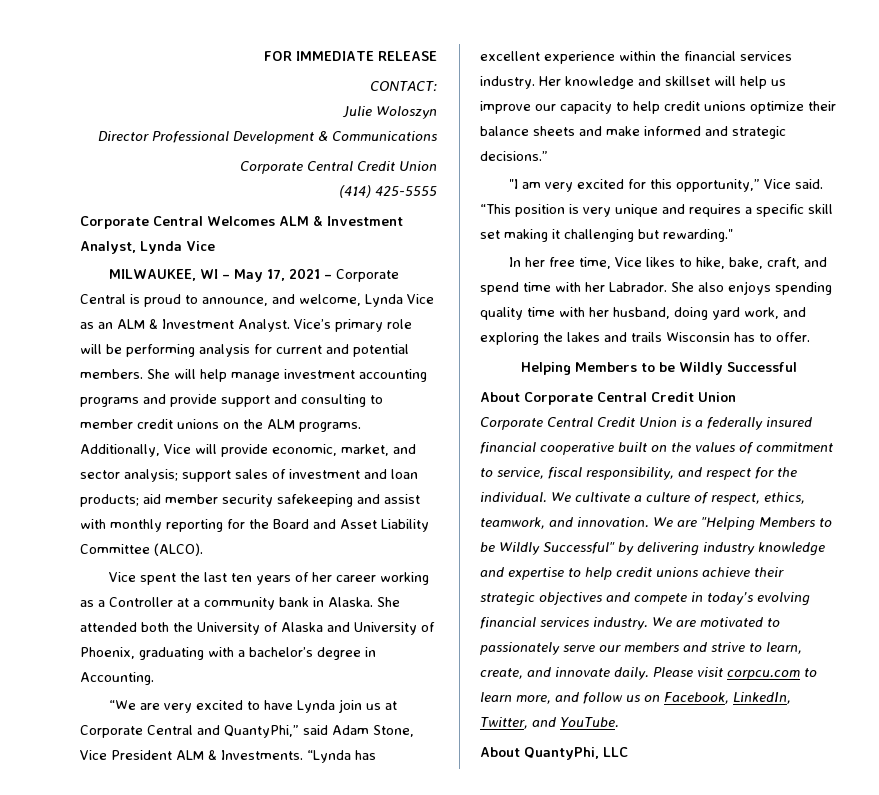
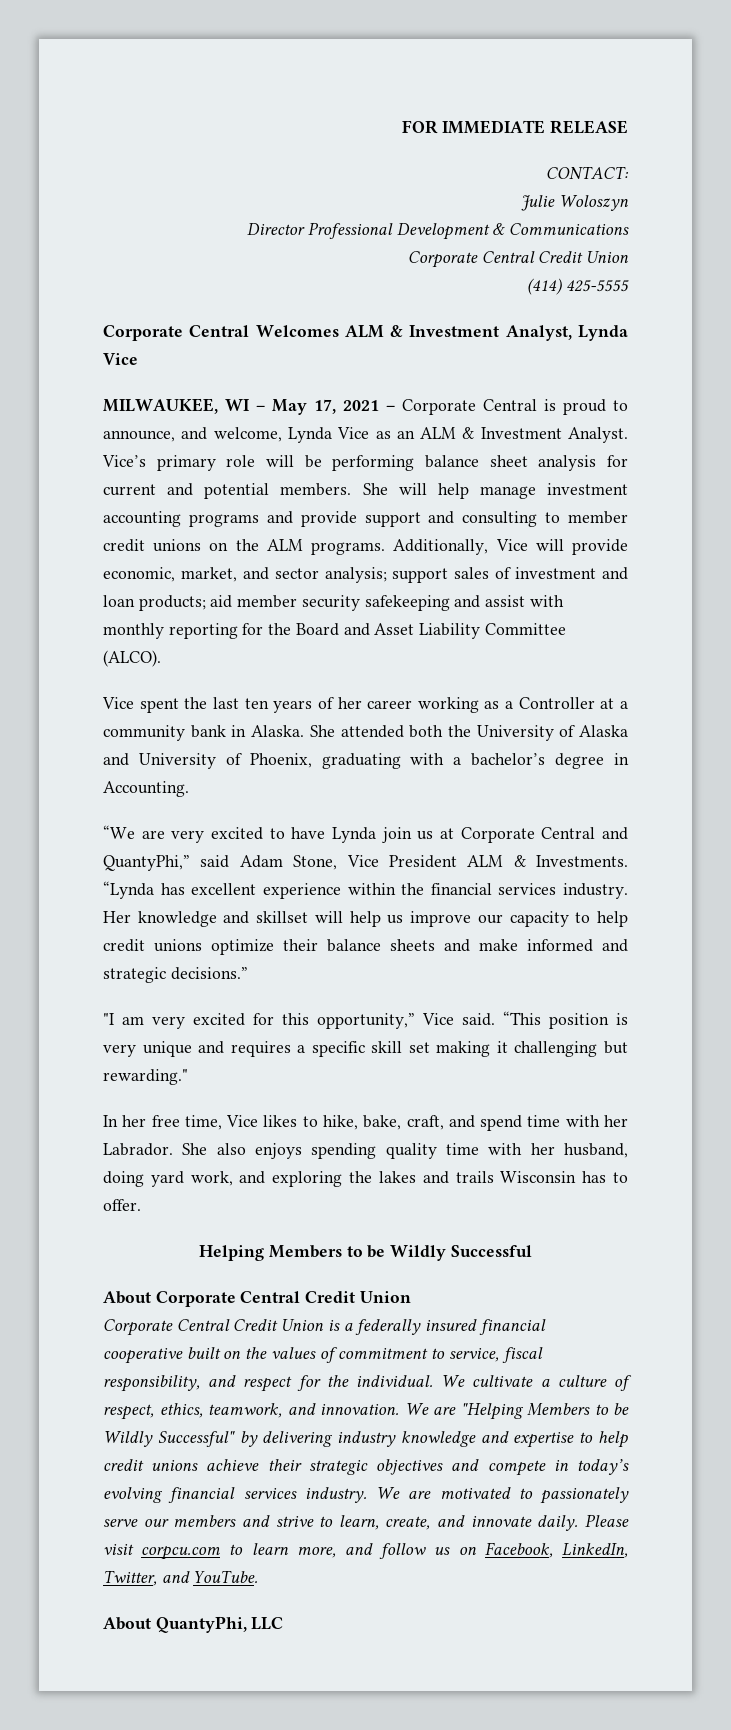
- Vice’s primary role will be performing analysis for current and potential members.
+ Vice’s primary role will be performing balance sheet analysis for current and potential members.

